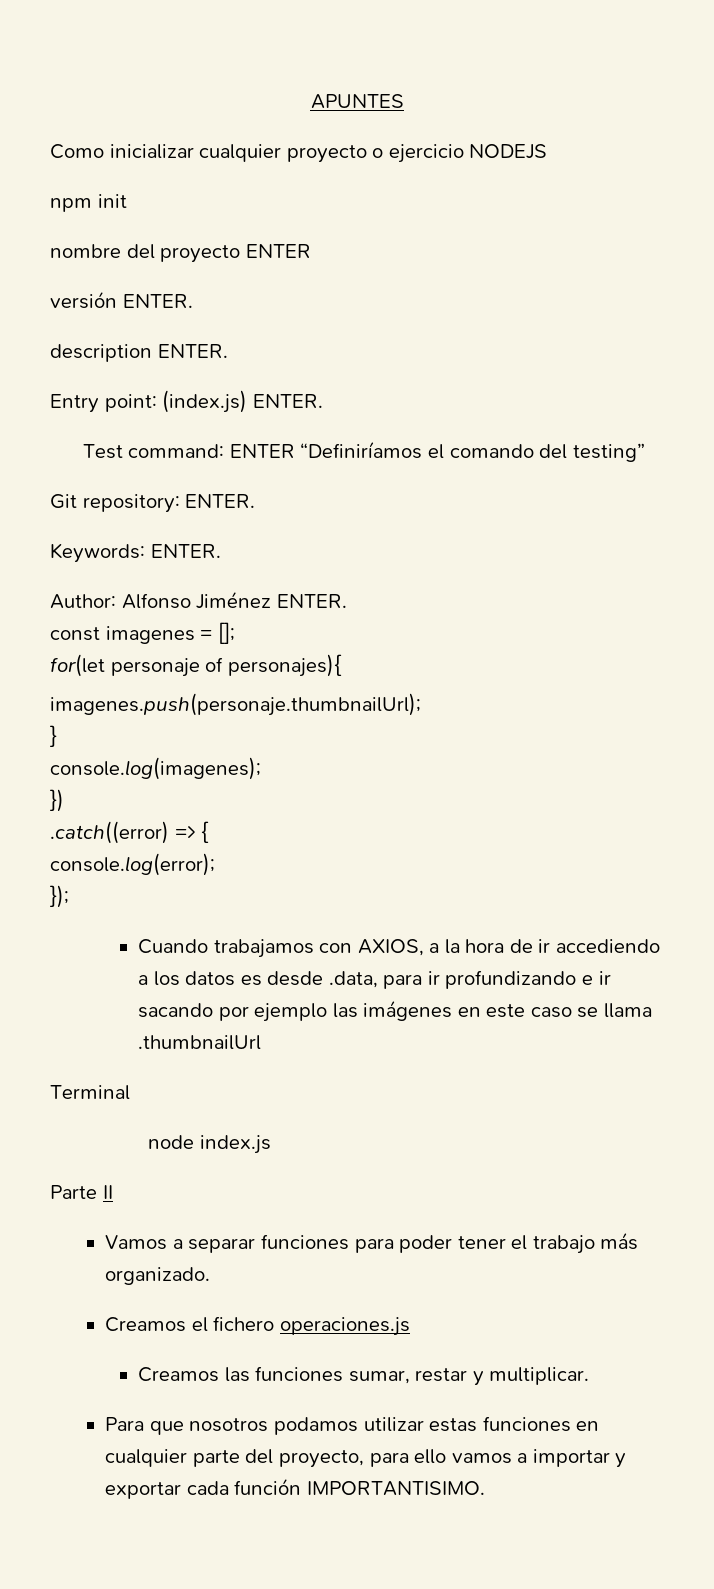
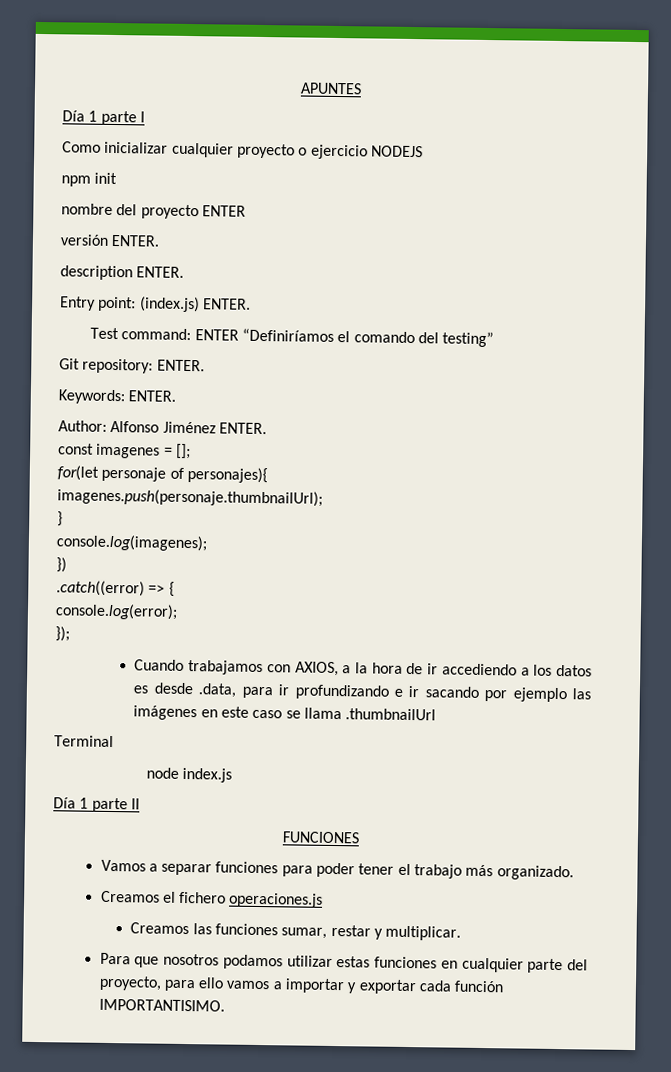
+ Día 1 parte I
- Parte II
+ Día 1 parte II
+ FUNCIONES

